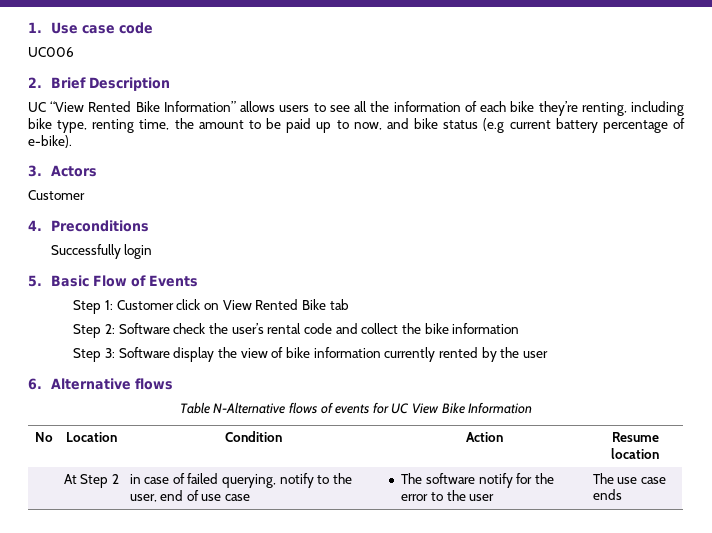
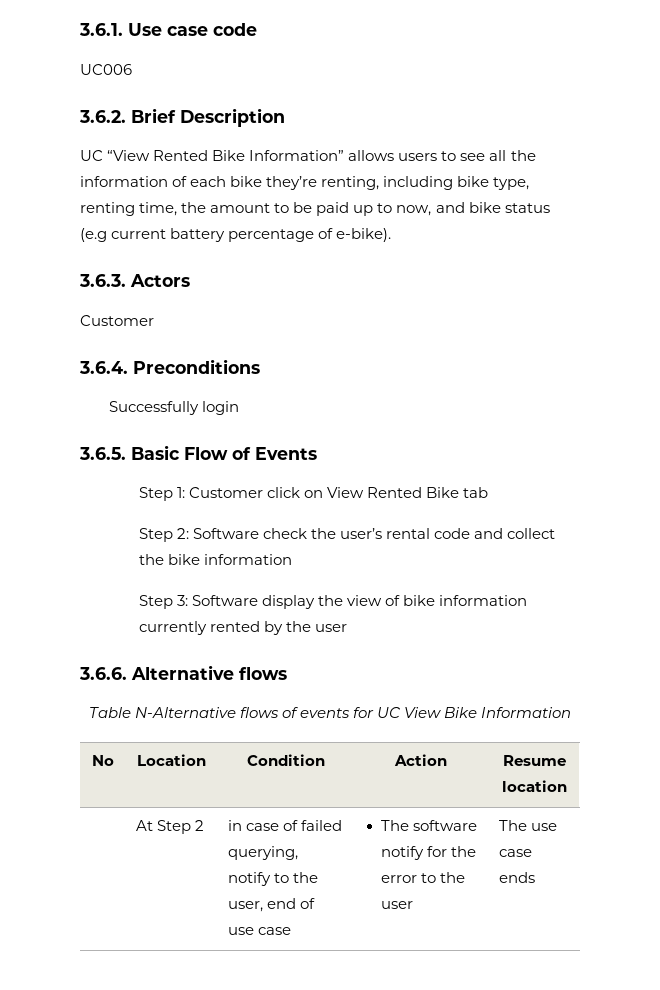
- 1. Use case code
+ 3.6.1. Use case code
- 2. Brief Description
+ 3.6.2. Brief Description
- 3. Actors
+ 3.6.3. Actors
- 4. Preconditions
+ 3.6.4. Preconditions
- 5. Basic Flow of Events
+ 3.6.5. Basic Flow of Events
- 6. Alternative flows
+ 3.6.6. Alternative flows

